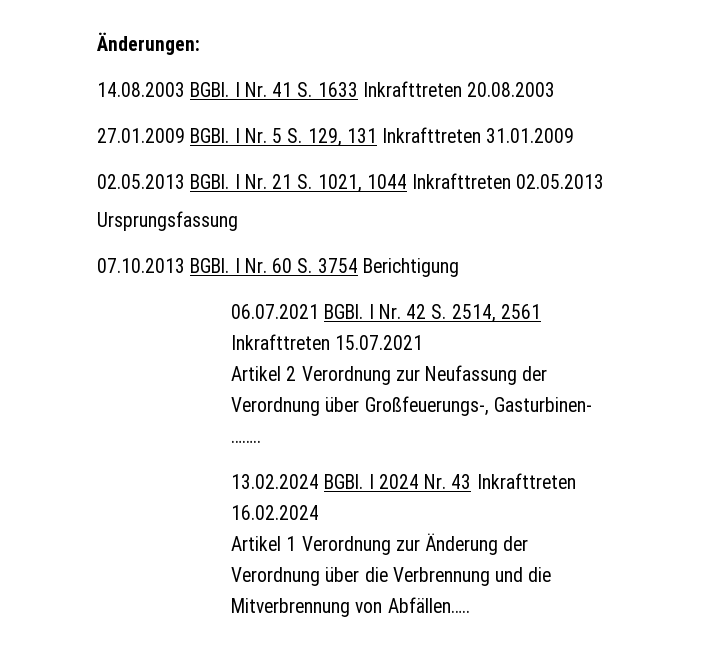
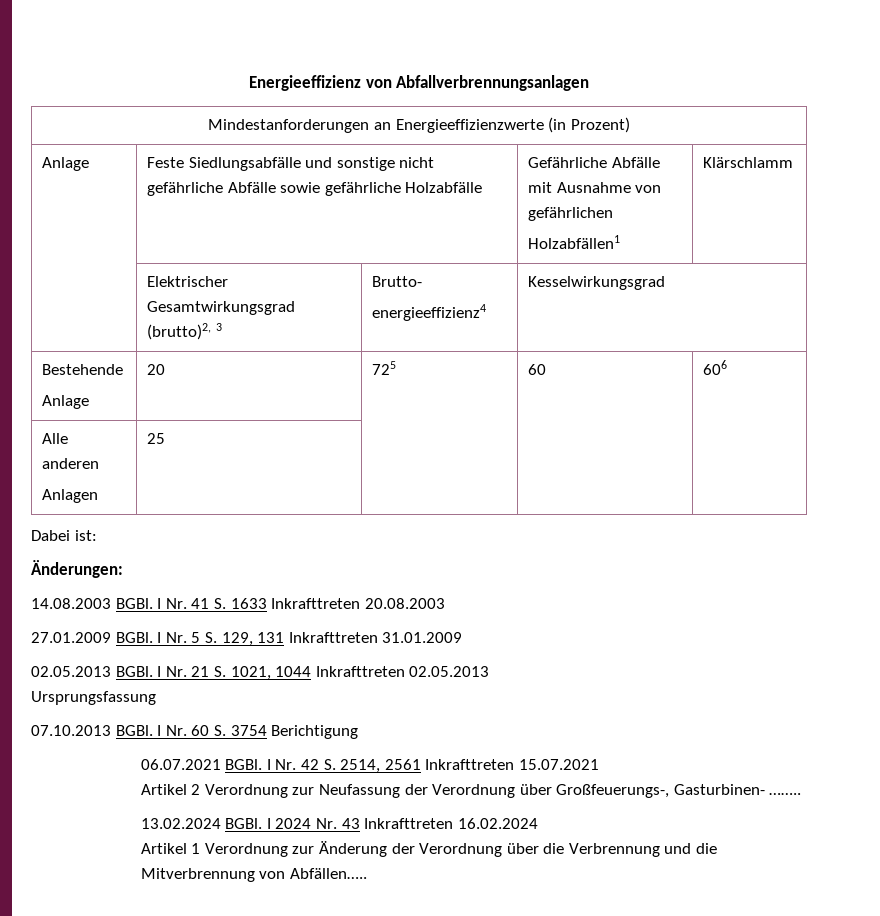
+ Energieeffizienz von Abfallverbrennungsanlagen
+ Mindestanforderungen an Energieeffizienzwerte (in Prozent)
+ Anlage | Feste Siedlungsabfälle und sonstige nicht gefährliche Abfälle sowie gefährliche Holzabfälle | Gefährliche Abfälle mit Ausnahme von gefährlichen
+ Holzabfällen1 | Klärschlamm
+ | Elektrischer Gesamtwirkungsgrad (brutto)2, 3 | Brutto-
+ energieeffizienz4 | Kesselwirkungsgrad
+ Bestehende
+ Anlage | 20 | 725 | 60 | 606
+ Alle anderen
+ Anlagen | 25 | | |
+ Dabei ist:

